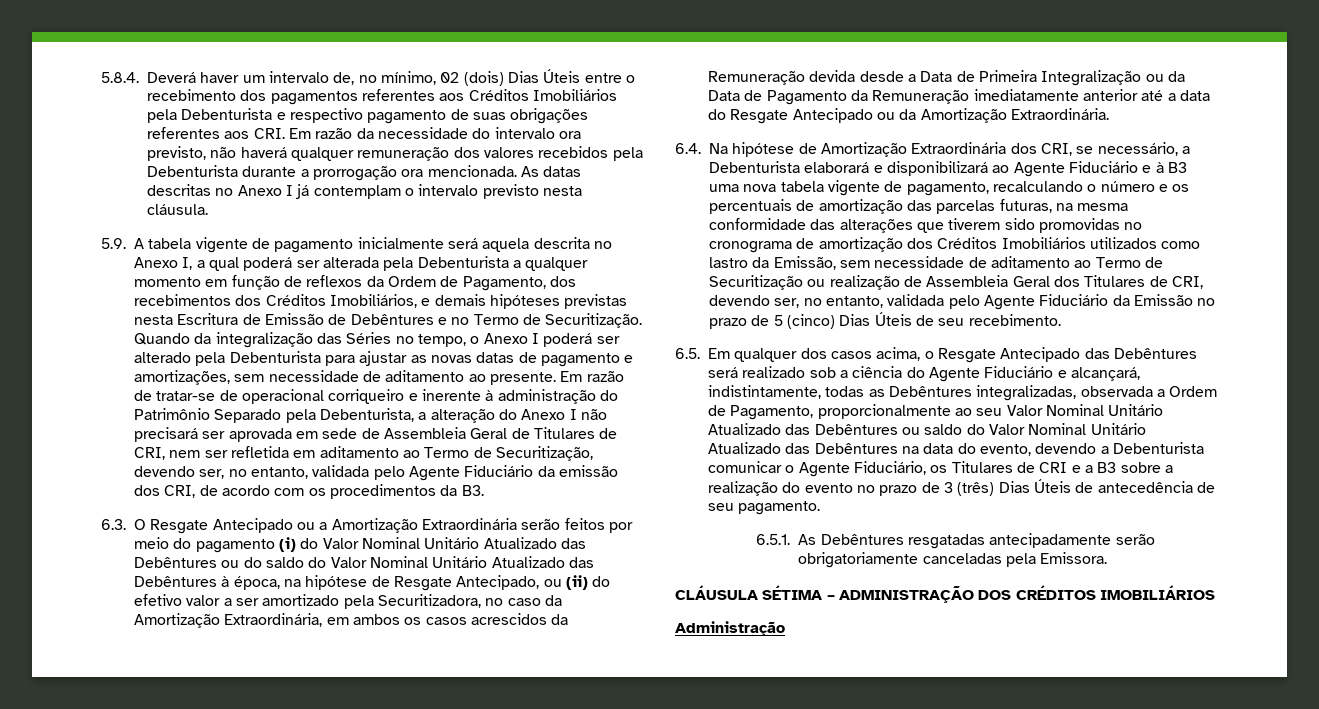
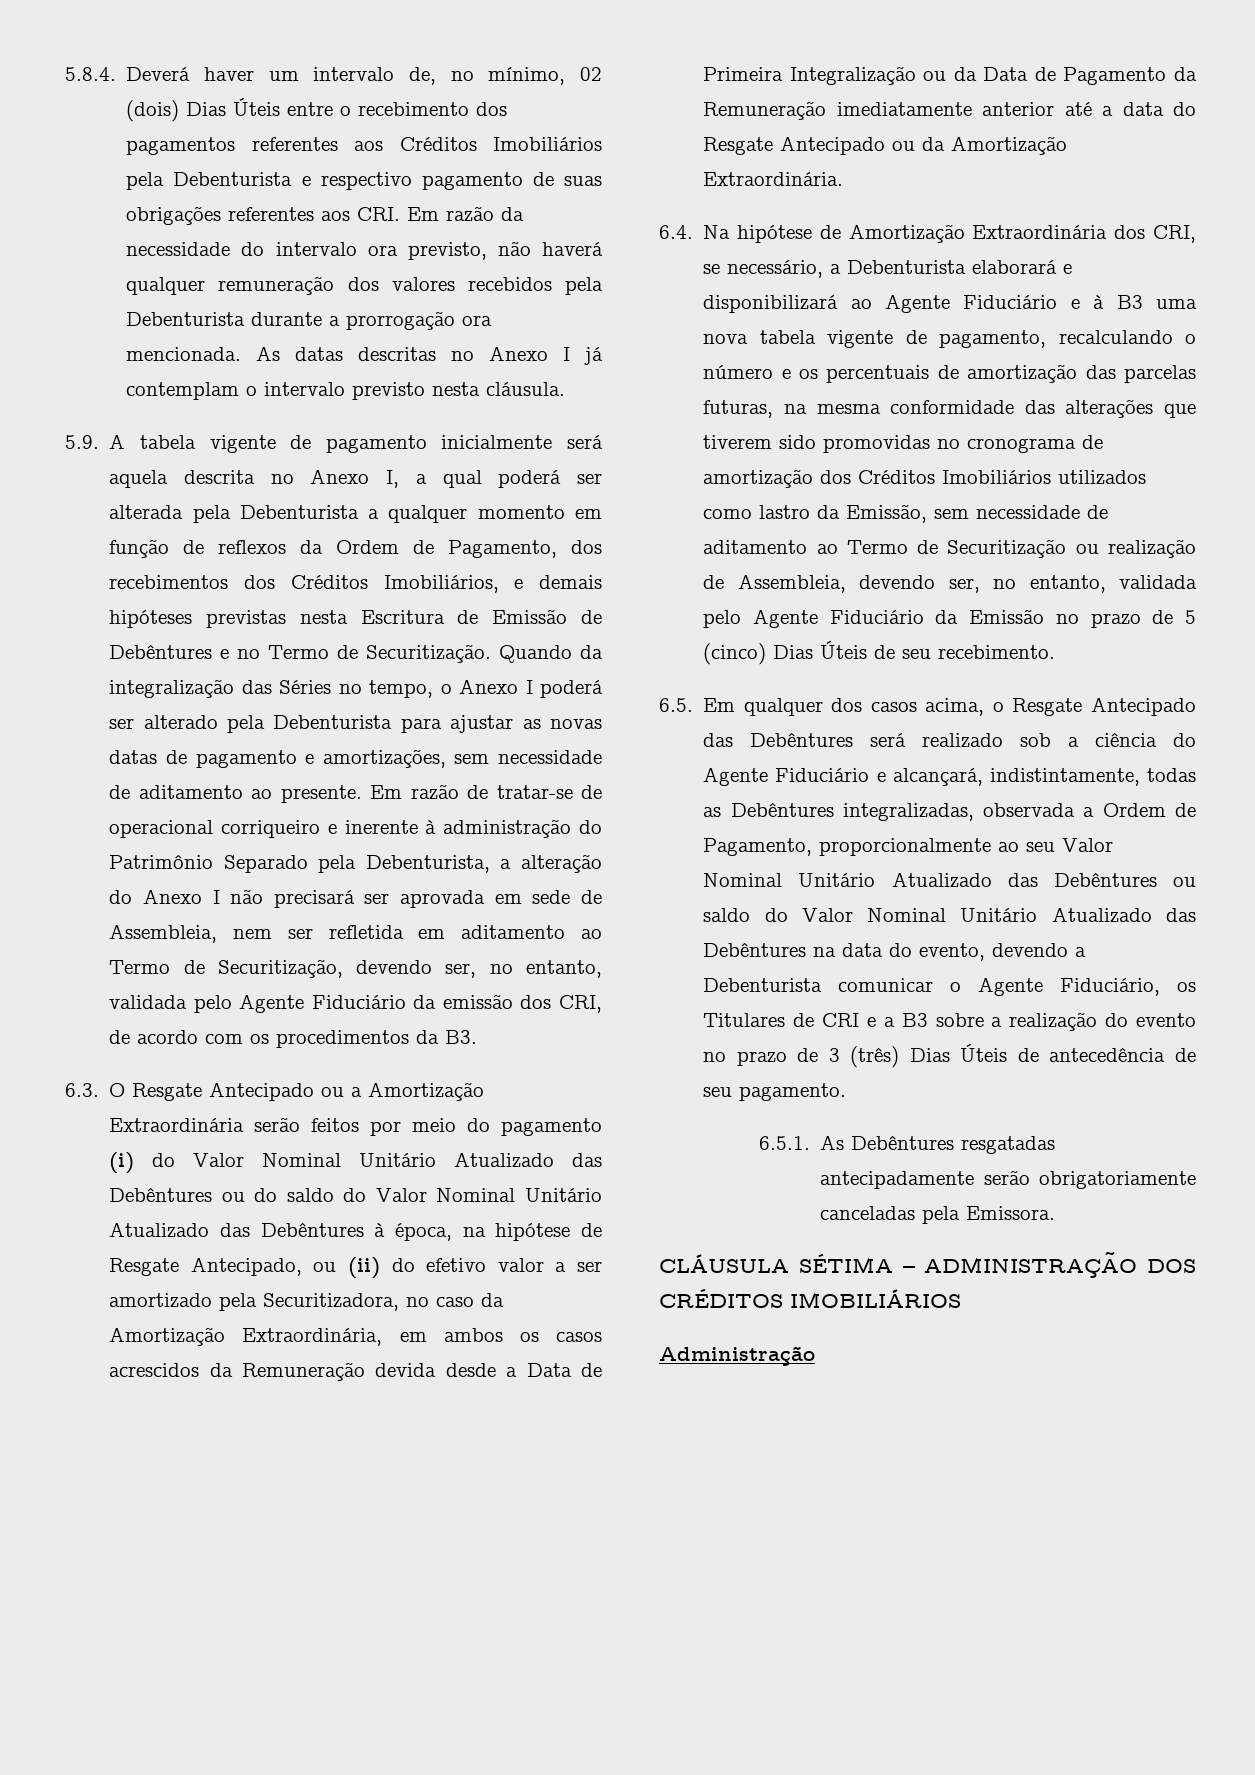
- Em razão de tratar-se de operacional corriqueiro e inerente à administração do Patrimônio Separado pela Debenturista, a alteração do Anexo I não precisará ser aprovada em sede de Assembleia Geral de Titulares de CRI, nem ser refletida em aditamento ao Termo de Securitização, devendo ser, no entanto, validada pelo Agente Fiduciário da emissão dos CRI, de acordo com os procedimentos da B3.
+ Em razão de tratar-se de operacional corriqueiro e inerente à administração do Patrimônio Separado pela Debenturista, a alteração do Anexo I não precisará ser aprovada em sede de Assembleia, nem ser refletida em aditamento ao Termo de Securitização, devendo ser, no entanto, validada pelo Agente Fiduciário da emissão dos CRI, de acordo com os procedimentos da B3.
- 6.4. Na hipótese de Amortização Extraordinária dos CRI, se necessário, a Debenturista elaborará e disponibilizará ao Agente Fiduciário e à B3 uma nova tabela vigente de pagamento, recalculando o número e os percentuais de amortização das parcelas futuras, na mesma conformidade das alterações que tiverem sido promovidas no cronograma de amortização dos Créditos Imobiliários utilizados como lastro da Emissão, sem necessidade de aditamento ao Termo de Securitização ou realização de Assembleia Geral dos Titulares de CRI, devendo ser, no entanto, validada pelo Agente Fiduciário da Emissão no prazo de 5 (cinco) Dias Úteis de seu recebimento.
+ 6.4. Na hipótese de Amortização Extraordinária dos CRI, se necessário, a Debenturista elaborará e disponibilizará ao Agente Fiduciário e à B3 uma nova tabela vigente de pagamento, recalculando o número e os percentuais de amortização das parcelas futuras, na mesma conformidade das alterações que tiverem sido promovidas no cronograma de amortização dos Créditos Imobiliários utilizados como lastro da Emissão, sem necessidade de aditamento ao Termo de Securitização ou realização de Assembleia, devendo ser, no entanto, validada pelo Agente Fiduciário da Emissão no prazo de 5 (cinco) Dias Úteis de seu recebimento.

